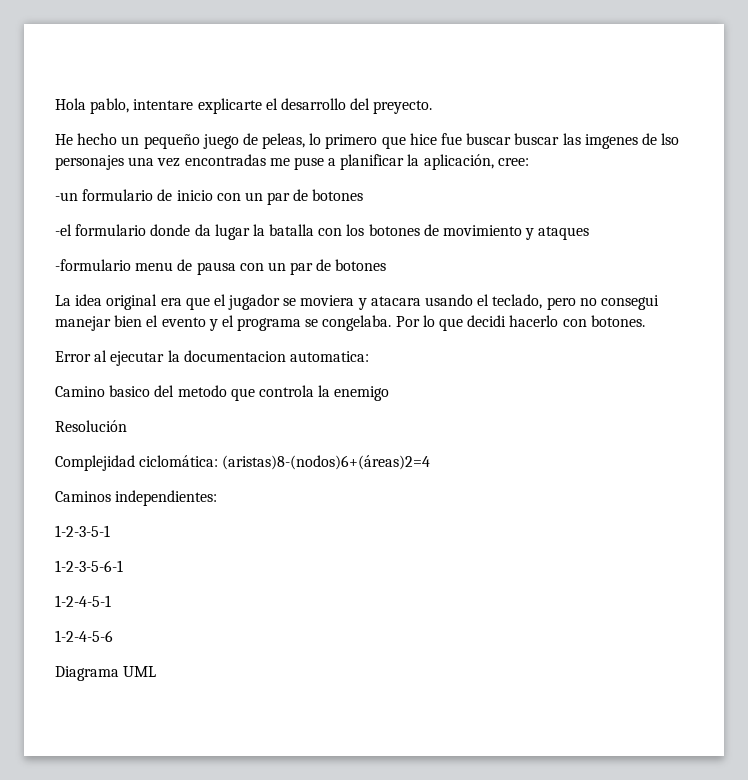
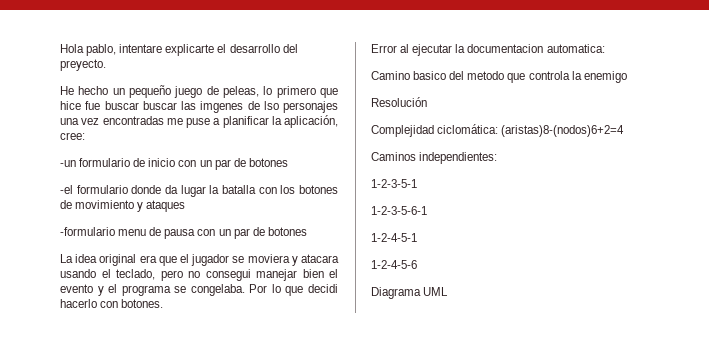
- Complejidad ciclomática: (aristas)8-(nodos)6+(áreas)2=4
+ Complejidad ciclomática: (aristas)8-(nodos)6+2=4

